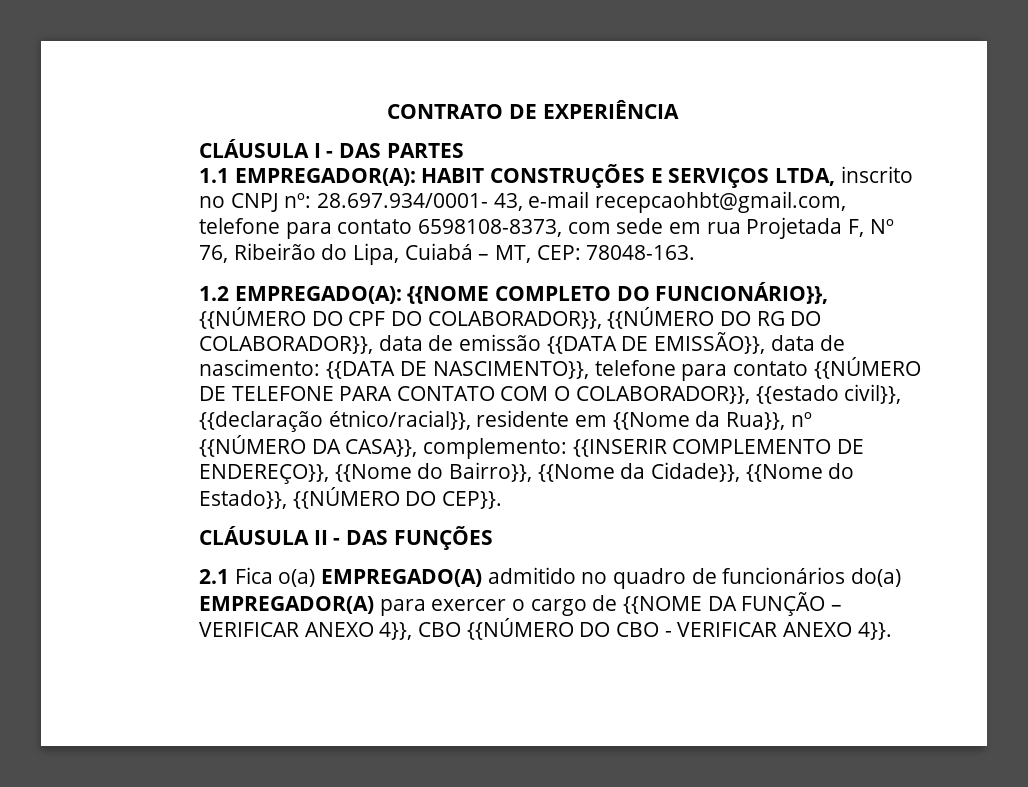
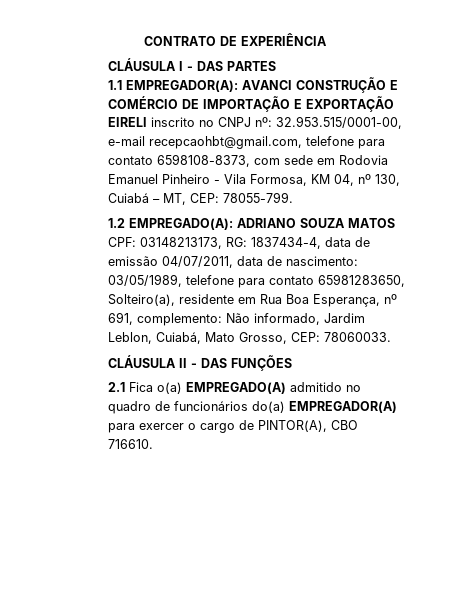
- 1.1 EMPREGADOR(A): HABIT CONSTRUÇÕES E SERVIÇOS LTDA, inscrito no CNPJ nº: 28.697.934/0001- 43, e-mail recepcaohbt@gmail.com, telefone para contato 6598108-8373, com sede em rua Projetada F, Nº 76, Ribeirão do Lipa, Cuiabá – MT, CEP: 78048-163.
+ 1.1 EMPREGADOR(A): AVANCI CONSTRUÇÃO E COMÉRCIO DE IMPORTAÇÃO E EXPORTAÇÃO EIRELI inscrito no CNPJ nº: 32.953.515/0001-00, e-mail recepcaohbt@gmail.com, telefone para contato 6598108-8373, com sede em Rodovia Emanuel Pinheiro - Vila Formosa, KM 04, nº 130, Cuiabá – MT, CEP: 78055-799.
- 1.2 EMPREGADO(A): {{NOME COMPLETO DO FUNCIONÁRIO}}, {{NÚMERO DO CPF DO COLABORADOR}}, {{NÚMERO DO RG DO COLABORADOR}}, data de emissão {{DATA DE EMISSÃO}}, data de nascimento: {{DATA DE NASCIMENTO}}, telefone para contato {{NÚMERO DE TELEFONE PARA CONTATO COM O COLABORADOR}}, {{estado civil}}, {{declaração étnico/racial}}, residente em {{Nome da Rua}}, nº {{NÚMERO DA CASA}}, complemento: {{INSERIR COMPLEMENTO DE ENDEREÇO}}, {{Nome do Bairro}}, {{Nome da Cidade}}, {{Nome do Estado}}, {{NÚMERO DO CEP}}.
+ 1.2 EMPREGADO(A): ADRIANO SOUZA MATOS CPF: 03148213173, RG: 1837434-4, data de emissão 04/07/2011, data de nascimento: 03/05/1989, telefone para contato 65981283650, Solteiro(a), residente em Rua Boa Esperança, nº 691, complemento: Não informado, Jardim Leblon, Cuiabá, Mato Grosso, CEP: 78060033.
- 2.1 Fica o(a) EMPREGADO(A) admitido no quadro de funcionários do(a) EMPREGADOR(A) para exercer o cargo de {{NOME DA FUNÇÃO – VERIFICAR ANEXO 4}}, CBO {{NÚMERO DO CBO - VERIFICAR ANEXO 4}}.
+ 2.1 Fica o(a) EMPREGADO(A) admitido no quadro de funcionários do(a) EMPREGADOR(A) para exercer o cargo de PINTOR(A), CBO 716610.

